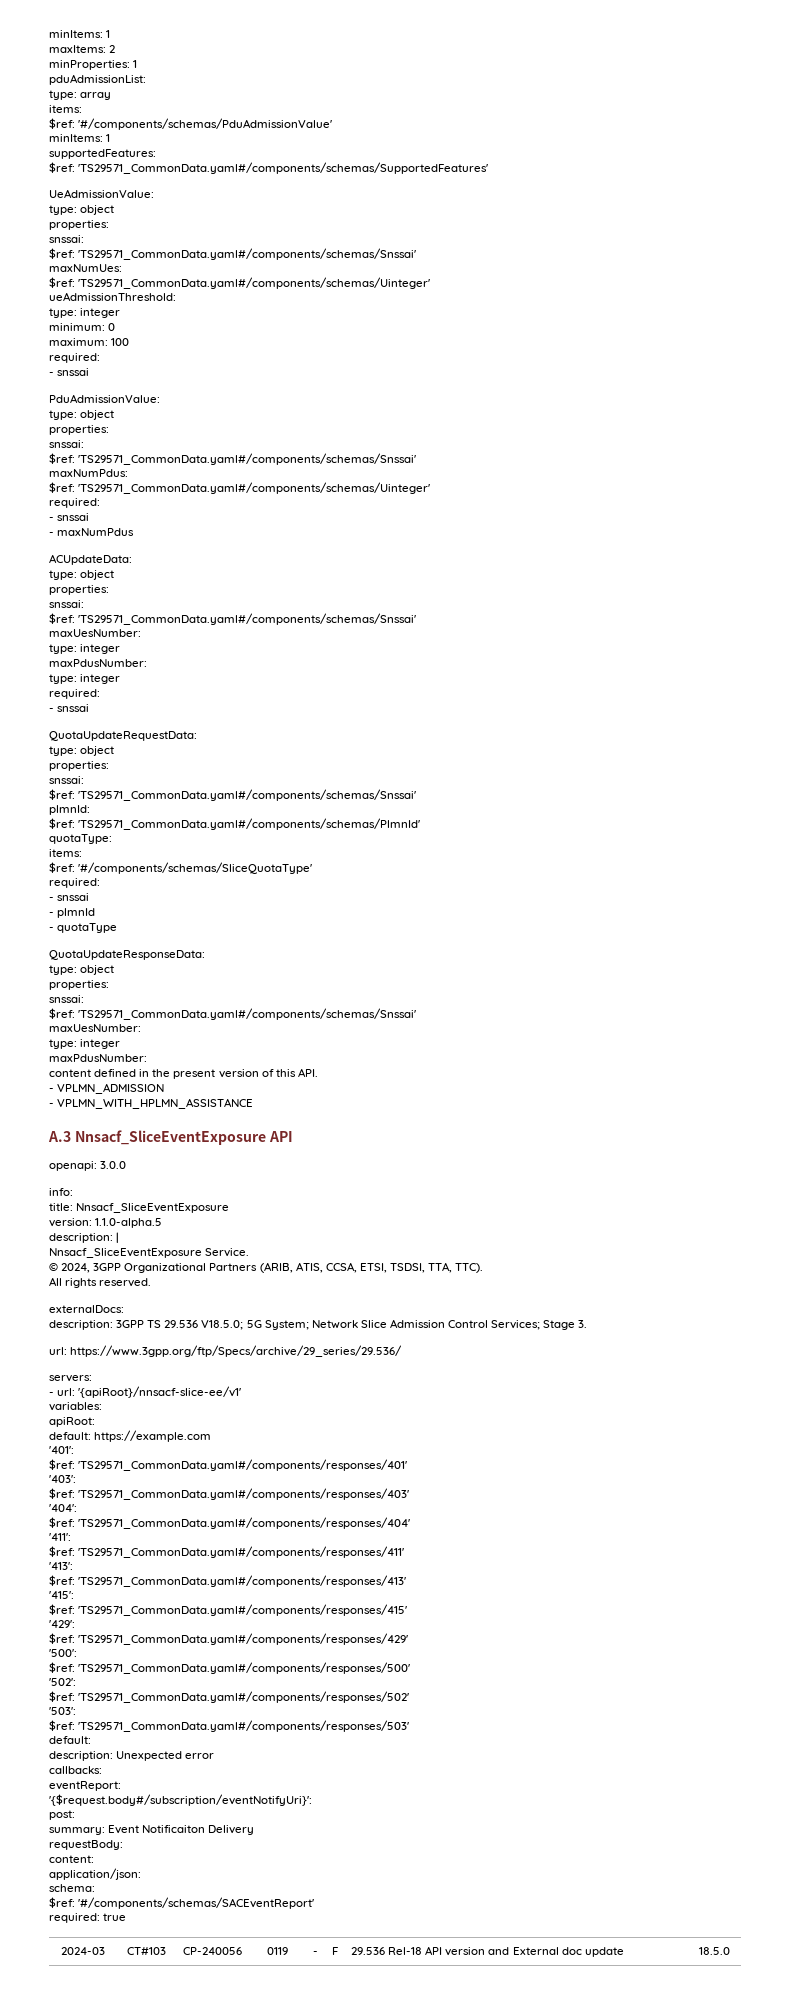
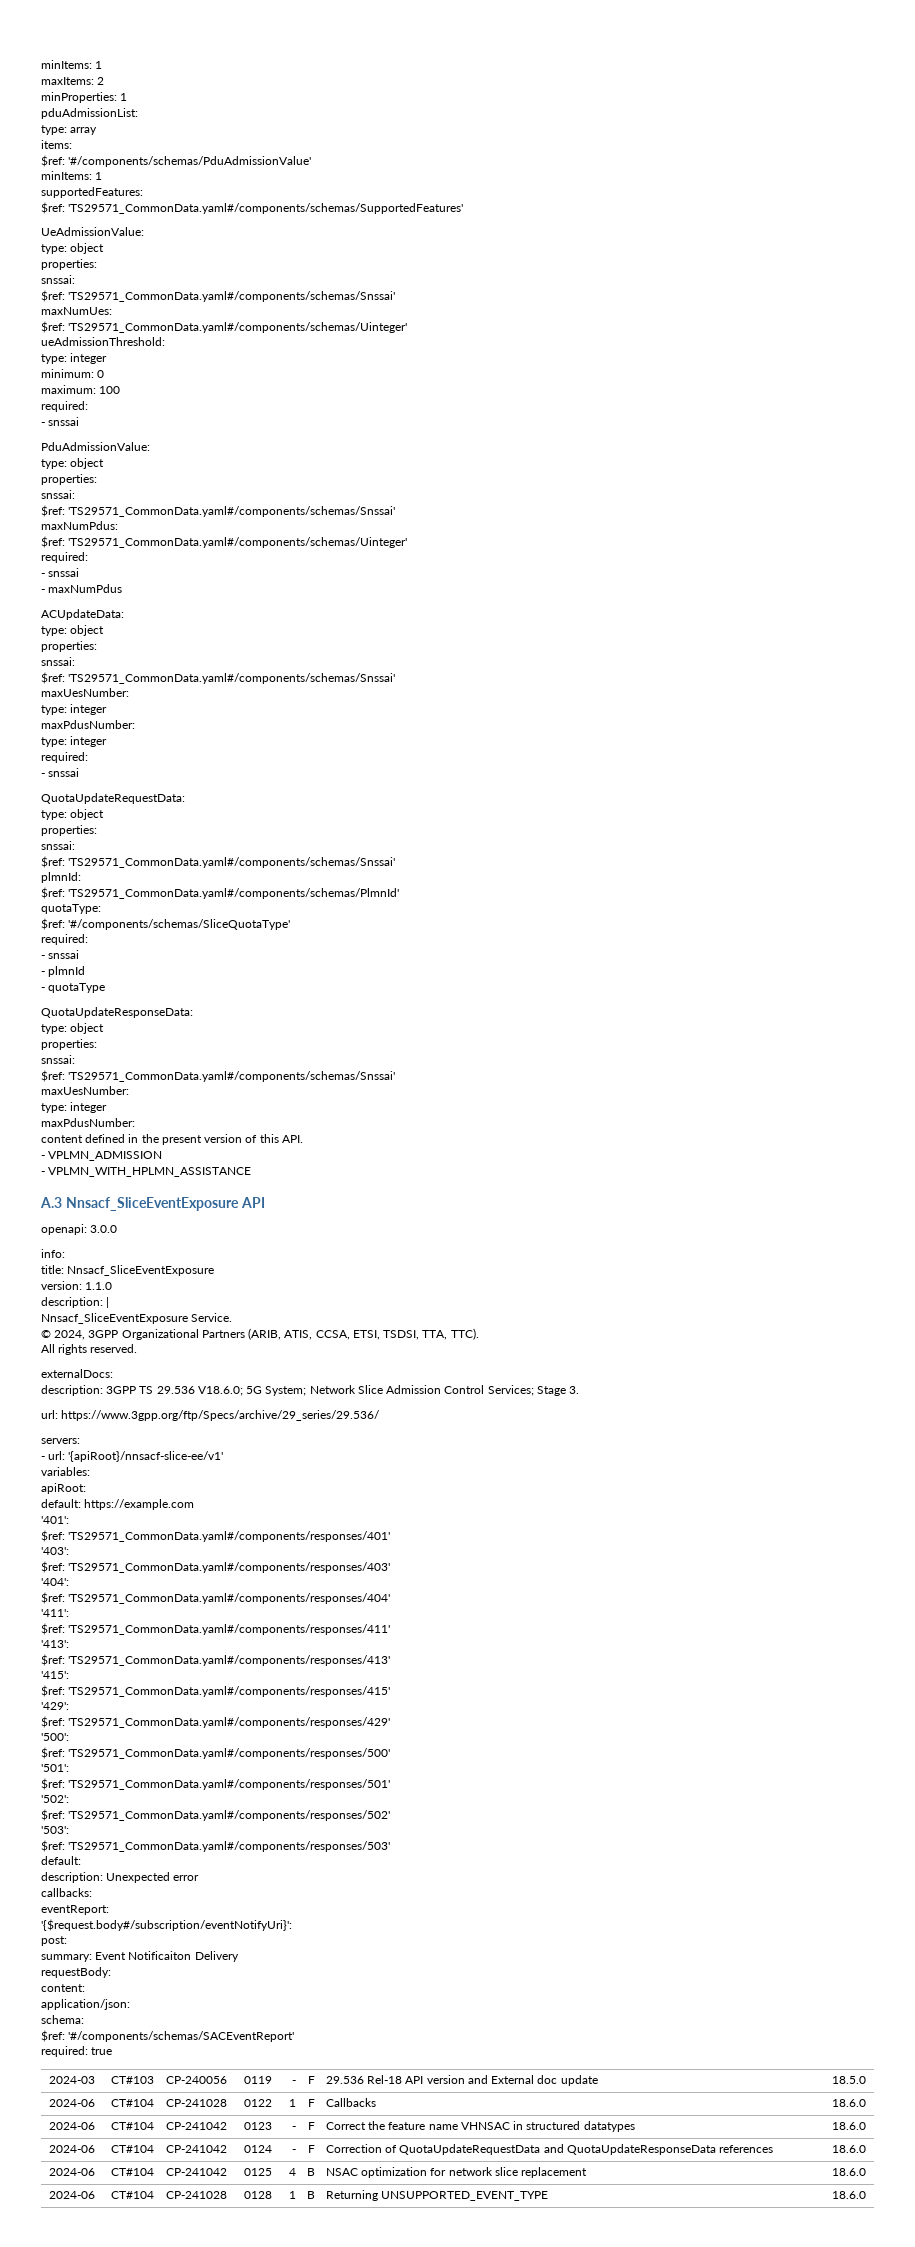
  quotaType:
- items:
- version: 1.1.0-alpha.5
+ version: 1.1.0
- description: 3GPP TS 29.536 V18.5.0; 5G System; Network Slice Admission Control Services; Stage 3.
+ description: 3GPP TS 29.536 V18.6.0; 5G System; Network Slice Admission Control Services; Stage 3.
+ '501':
+ $ref: 'TS29571_CommonData.yaml#/components/responses/501'
+ 2024-06 | CT#104 | CP-241028 | 0122 | 1 | F | Callbacks | 18.6.0
+ 2024-06 | CT#104 | CP-241042 | 0123 | - | F | Correct the feature name VHNSAC in structured datatypes | 18.6.0
+ 2024-06 | CT#104 | CP-241042 | 0124 | - | F | Correction of QuotaUpdateRequestData and QuotaUpdateResponseData references | 18.6.0
+ 2024-06 | CT#104 | CP-241042 | 0125 | 4 | B | NSAC optimization for network slice replacement | 18.6.0
+ 2024-06 | CT#104 | CP-241028 | 0128 | 1 | B | Returning UNSUPPORTED_EVENT_TYPE | 18.6.0

